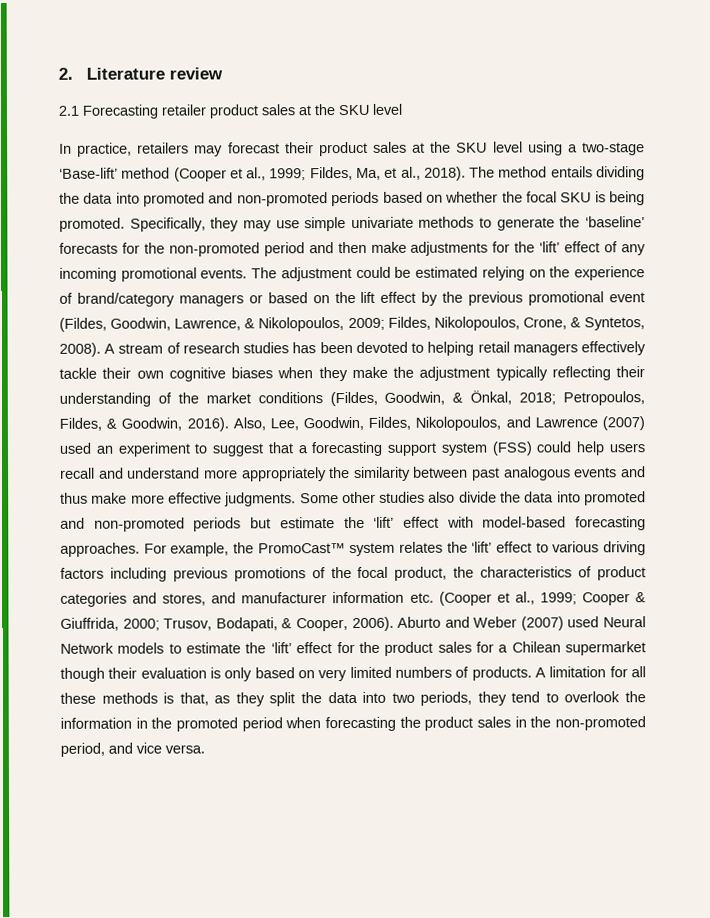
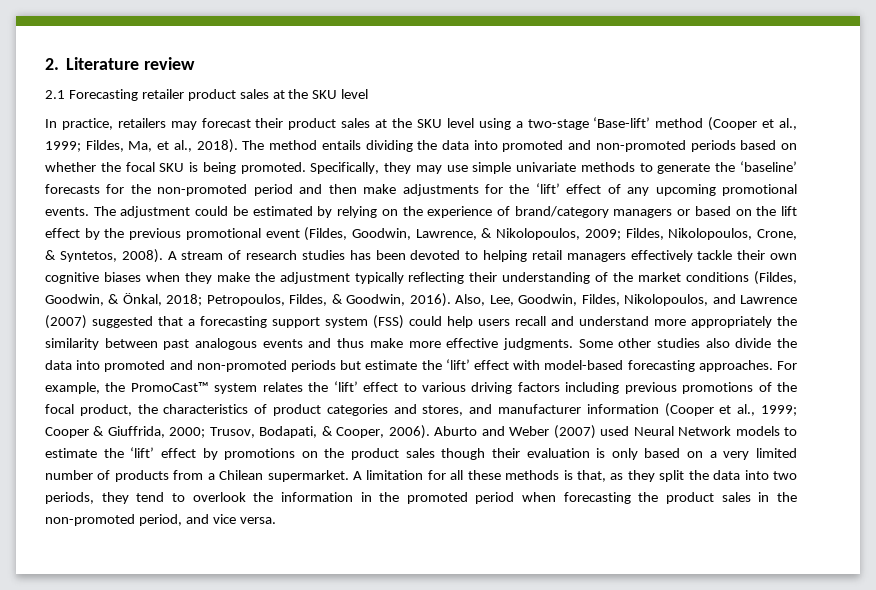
- Specifically, they may use simple univariate methods to generate the ‘baseline’ forecasts for the non-promoted period and then make adjustments for the ‘lift’ effect of any incoming promotional events.
+ Specifically, they may use simple univariate methods to generate the ‘baseline’ forecasts for the non-promoted period and then make adjustments for the ‘lift’ effect of any upcoming promotional events.
- The adjustment could be estimated relying on the experience of brand/category managers or based on the lift effect by the previous promotional event (Fildes, Goodwin, Lawrence, & Nikolopoulos, 2009; Fildes, Nikolopoulos, Crone, & Syntetos, 2008).
+ The adjustment could be estimated by relying on the experience of brand/category managers or based on the lift effect by the previous promotional event (Fildes, Goodwin, Lawrence, & Nikolopoulos, 2009; Fildes, Nikolopoulos, Crone, & Syntetos, 2008).
- Also, Lee, Goodwin, Fildes, Nikolopoulos, and Lawrence (2007) used an experiment to suggest that a forecasting support system (FSS) could help users recall and understand more appropriately the similarity between past analogous events and thus make more effective judgments.
+ Also, Lee, Goodwin, Fildes, Nikolopoulos, and Lawrence (2007) suggested that a forecasting support system (FSS) could help users recall and understand more appropriately the similarity between past analogous events and thus make more effective judgments.
- For example, the PromoCast™ system relates the ‘lift’ effect to various driving factors including previous promotions of the focal product, the characteristics of product categories and stores, and manufacturer information etc. (Cooper et al., 1999; Cooper & Giuffrida, 2000; Trusov, Bodapati, & Cooper, 2006).
+ For example, the PromoCast™ system relates the ‘lift’ effect to various driving factors including previous promotions of the focal product, the characteristics of product categories and stores, and manufacturer information (Cooper et al., 1999; Cooper & Giuffrida, 2000; Trusov, Bodapati, & Cooper, 2006).
- Aburto and Weber (2007) used Neural Network models to estimate the ‘lift’ effect for the product sales for a Chilean supermarket though their evaluation is only based on very limited numbers of products.
+ Aburto and Weber (2007) used Neural Network models to estimate the ‘lift’ effect by promotions on the product sales though their evaluation is only based on a very limited number of products from a Chilean supermarket.

